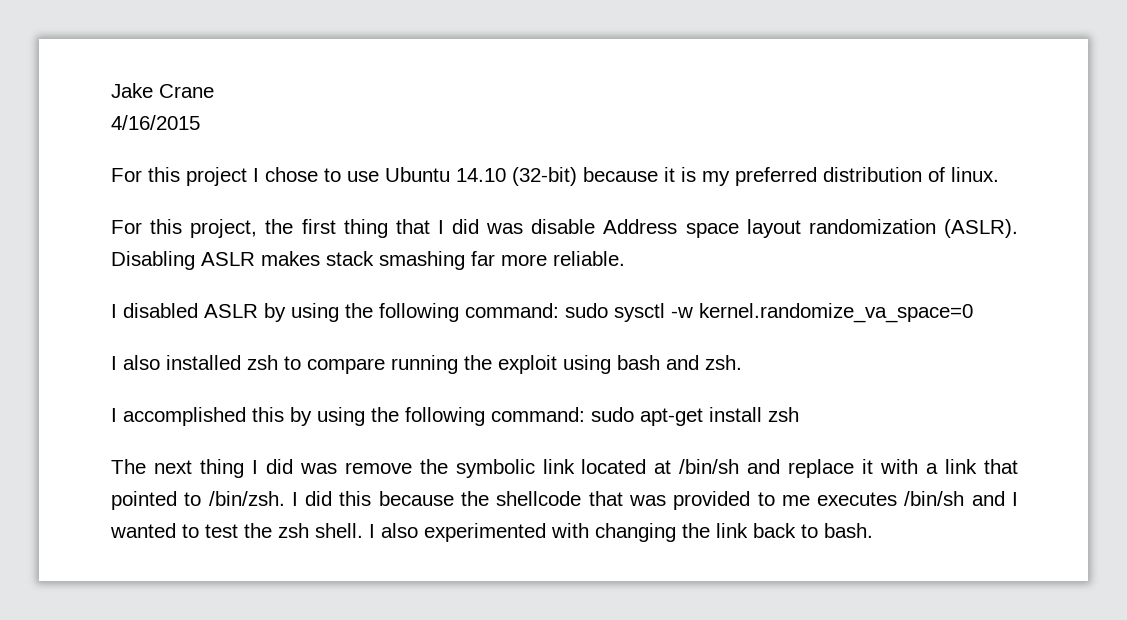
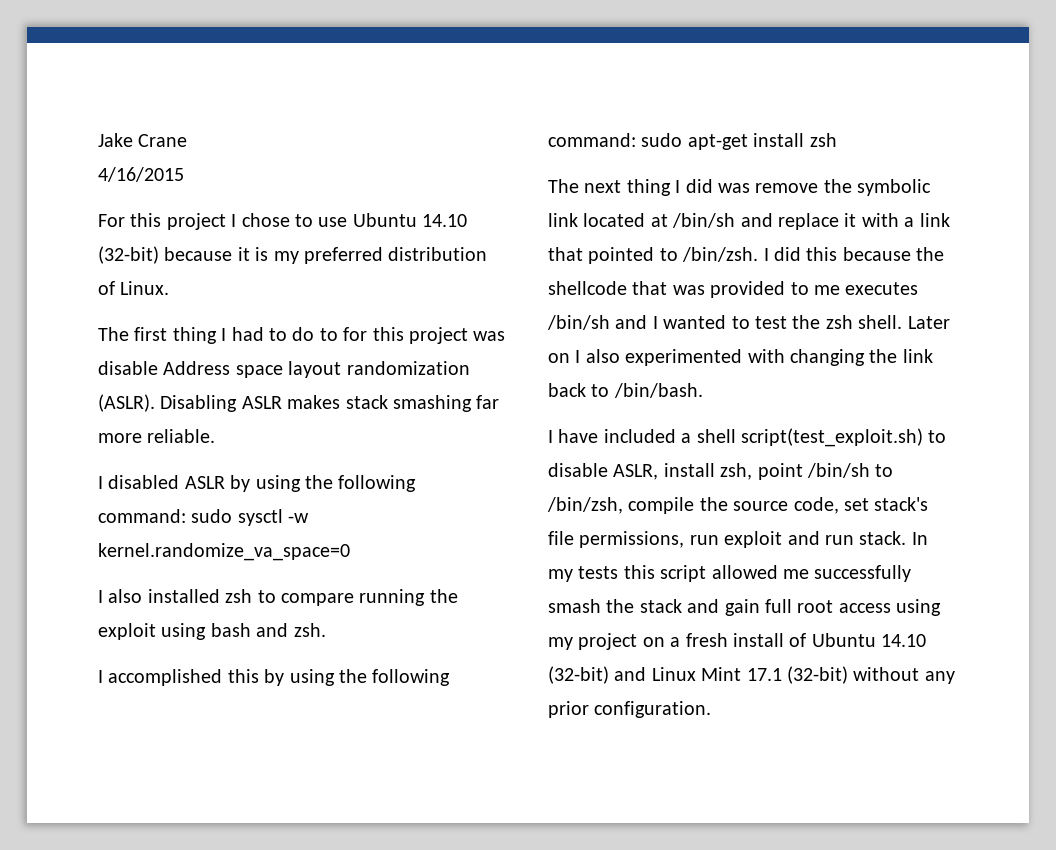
- For this project I chose to use Ubuntu 14.10 (32-bit) because it is my preferred distribution of linux.
- For this project, the first thing that I did was disable Address space layout randomization (ASLR).
+ For this project I chose to use Ubuntu 14.10 (32-bit) because it is my preferred distribution of Linux.
+ The first thing I had to do to for this project was disable Address space layout randomization (ASLR).
- I also experimented with changing the link back to bash.
+ Later on I also experimented with changing the link back to /bin/bash.
+ I have included a shell script(test_exploit.sh) to disable ASLR, install zsh, point /bin/sh to /bin/zsh, compile the source code, set stack's file permissions, run exploit and run stack. In my tests this script allowed me successfully smash the stack and gain full root access using my project on a fresh install of Ubuntu 14.10 (32-bit) and Linux Mint 17.1 (32-bit) without any prior configuration.

